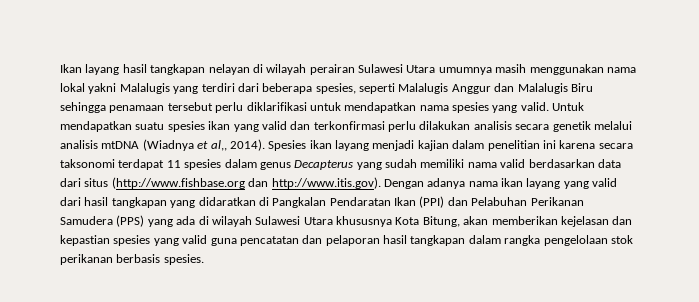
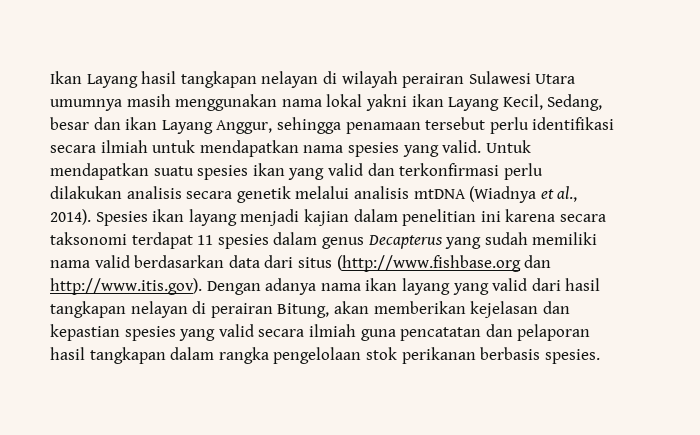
- Ikan layang hasil tangkapan nelayan di wilayah perairan Sulawesi Utara umumnya masih menggunakan nama lokal yakni Malalugis yang terdiri dari beberapa spesies, seperti Malalugis Anggur dan Malalugis Biru sehingga penamaan tersebut perlu diklarifikasi untuk mendapatkan nama spesies yang valid.
+ Ikan Layang hasil tangkapan nelayan di wilayah perairan Sulawesi Utara umumnya masih menggunakan nama lokal yakni ikan Layang Kecil, Sedang, besar dan ikan Layang Anggur, sehingga penamaan tersebut perlu identifikasi secara ilmiah untuk mendapatkan nama spesies yang valid.
- Untuk mendapatkan suatu spesies ikan yang valid dan terkonfirmasi perlu dilakukan analisis secara genetik melalui analisis mtDNA (Wiadnya et al,, 2014).
+ Untuk mendapatkan suatu spesies ikan yang valid dan terkonfirmasi perlu dilakukan analisis secara genetik melalui analisis mtDNA (Wiadnya et al., 2014).
- Spesies ikan layang menjadi kajian dalam penelitian ini karena secara taksonomi terdapat 11 spesies dalam genus Decapterus yang sudah memiliki nama valid berdasarkan data dari situs (http://www.fishbase.org dan http://www.itis.gov). Dengan adanya nama ikan layang yang valid dari hasil tangkapan yang didaratkan di Pangkalan Pendaratan Ikan (PPI) dan Pelabuhan Perikanan Samudera (PPS) yang ada di wilayah Sulawesi Utara khususnya Kota Bitung, akan memberikan kejelasan dan kepastian spesies yang valid guna pencatatan dan pelaporan hasil tangkapan dalam rangka pengelolaan stok perikanan berbasis spesies.
+ Spesies ikan layang menjadi kajian dalam penelitian ini karena secara taksonomi terdapat 11 spesies dalam genus Decapterus yang sudah memiliki nama valid berdasarkan data dari situs (http://www.fishbase.org dan http://www.itis.gov). Dengan adanya nama ikan layang yang valid dari hasil tangkapan nelayan di perairan Bitung, akan memberikan kejelasan dan kepastian spesies yang valid secara ilmiah guna pencatatan dan pelaporan hasil tangkapan dalam rangka pengelolaan stok perikanan berbasis spesies.

